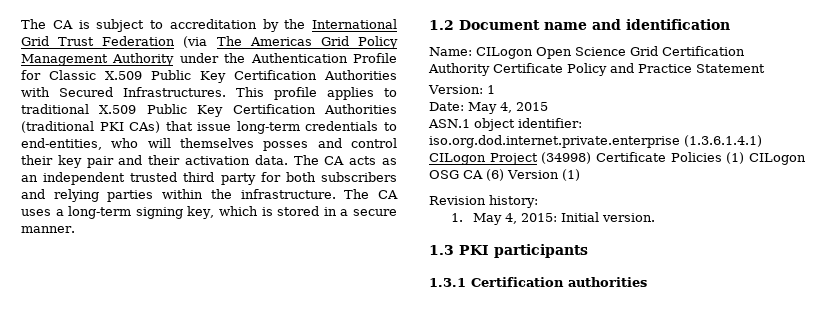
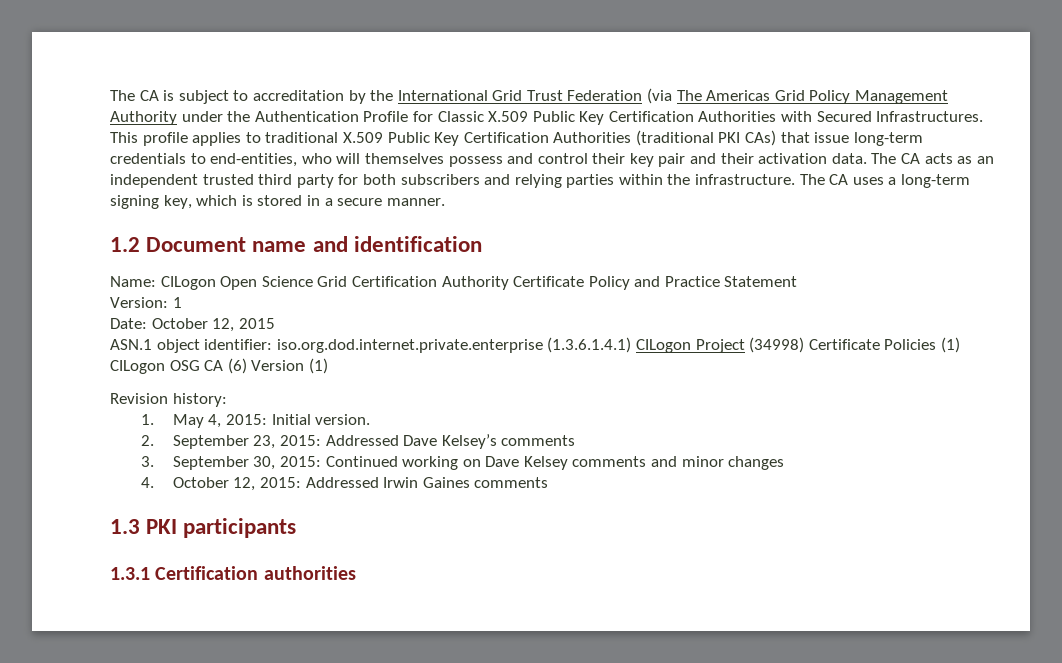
- This profile applies to traditional X.509 Public Key Certification Authorities (traditional PKI CAs) that issue long-term credentials to end-entities, who will themselves posses and control their key pair and their activation data.
+ This profile applies to traditional X.509 Public Key Certification Authorities (traditional PKI CAs) that issue long-term credentials to end-entities, who will themselves possess and control their key pair and their activation data.
- Date: May 4, 2015
+ Date: October 12, 2015
+ 2. September 23, 2015: Addressed Dave Kelsey’s comments
+ 3. September 30, 2015: Continued working on Dave Kelsey comments and minor changes
+ 4. October 12, 2015: Addressed Irwin Gaines comments

